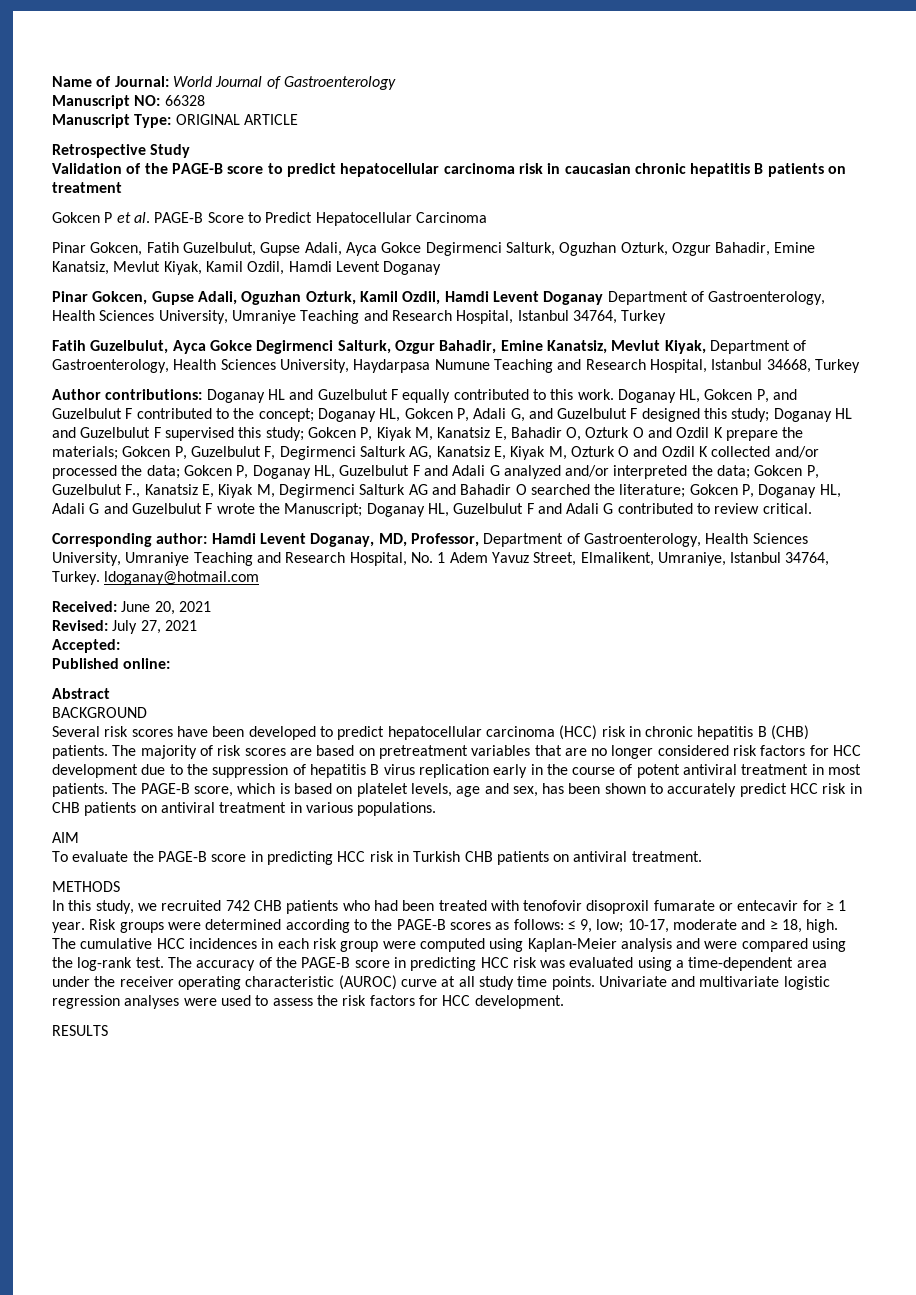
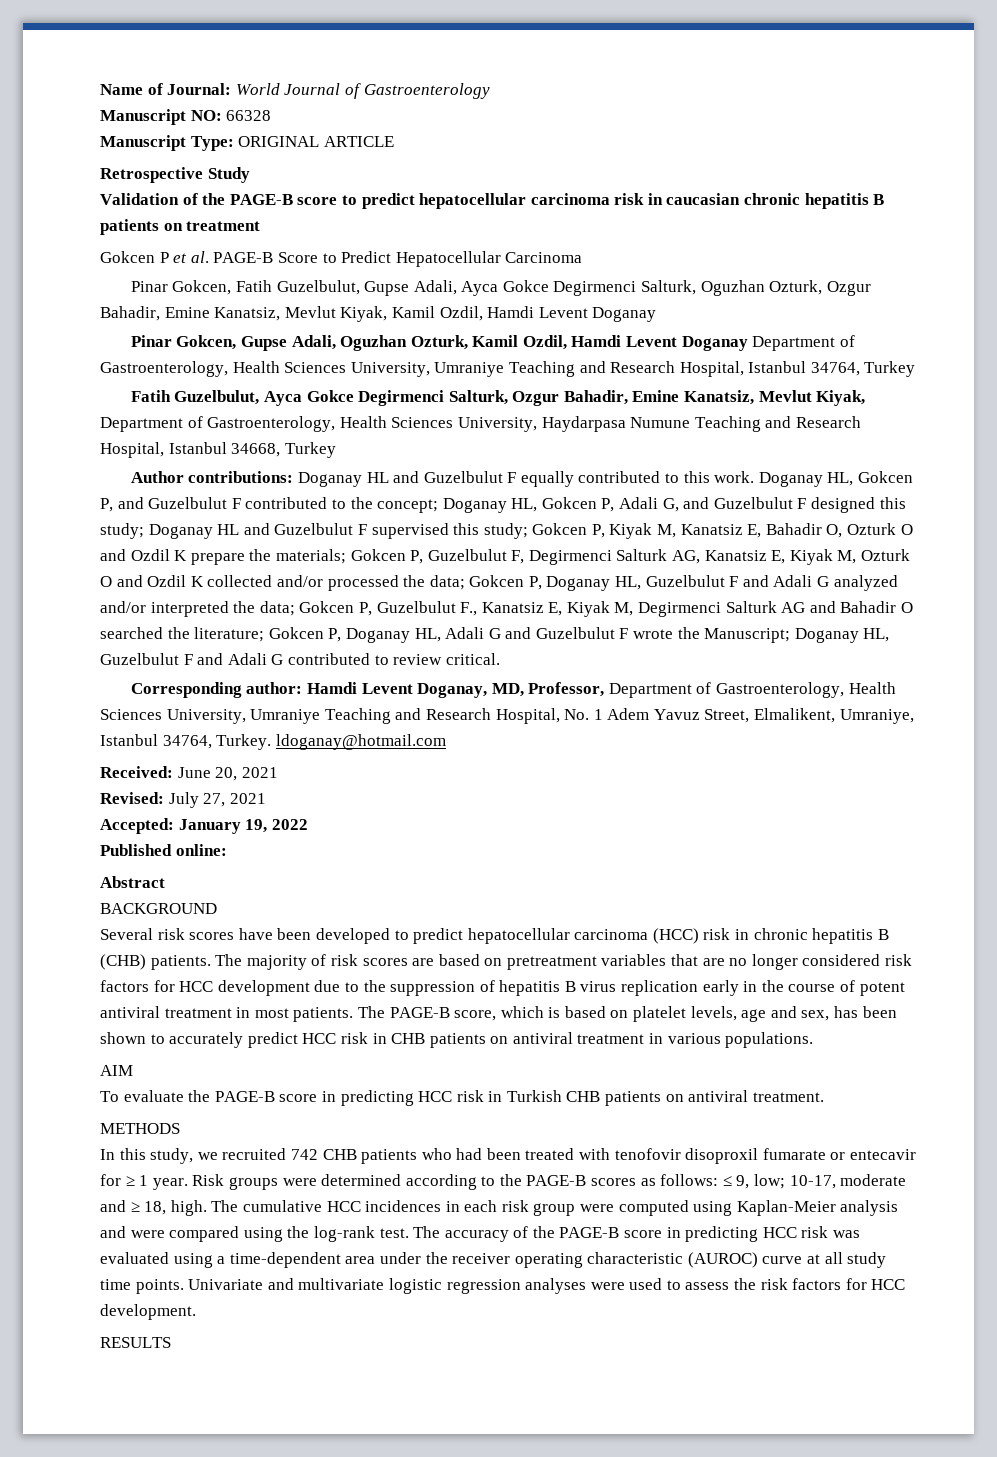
- Accepted:
+ Accepted: January 19, 2022

